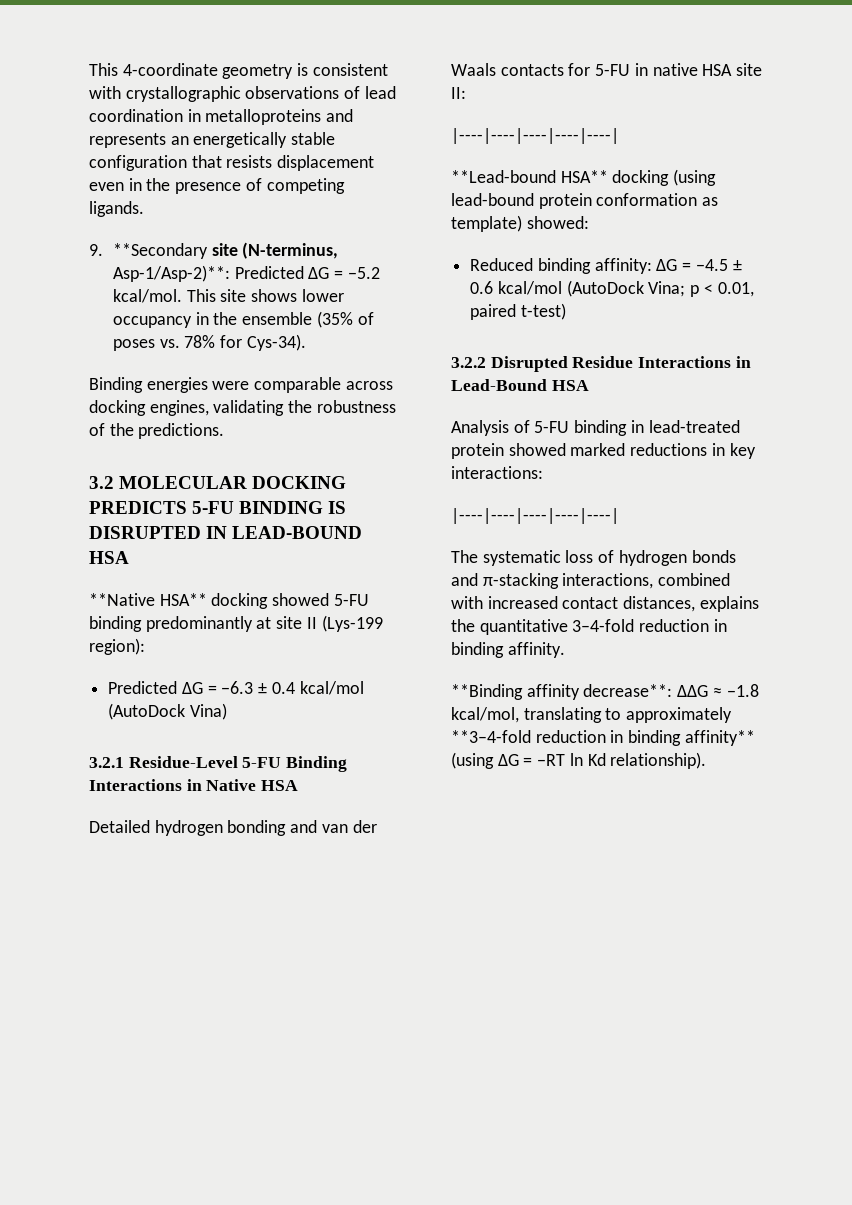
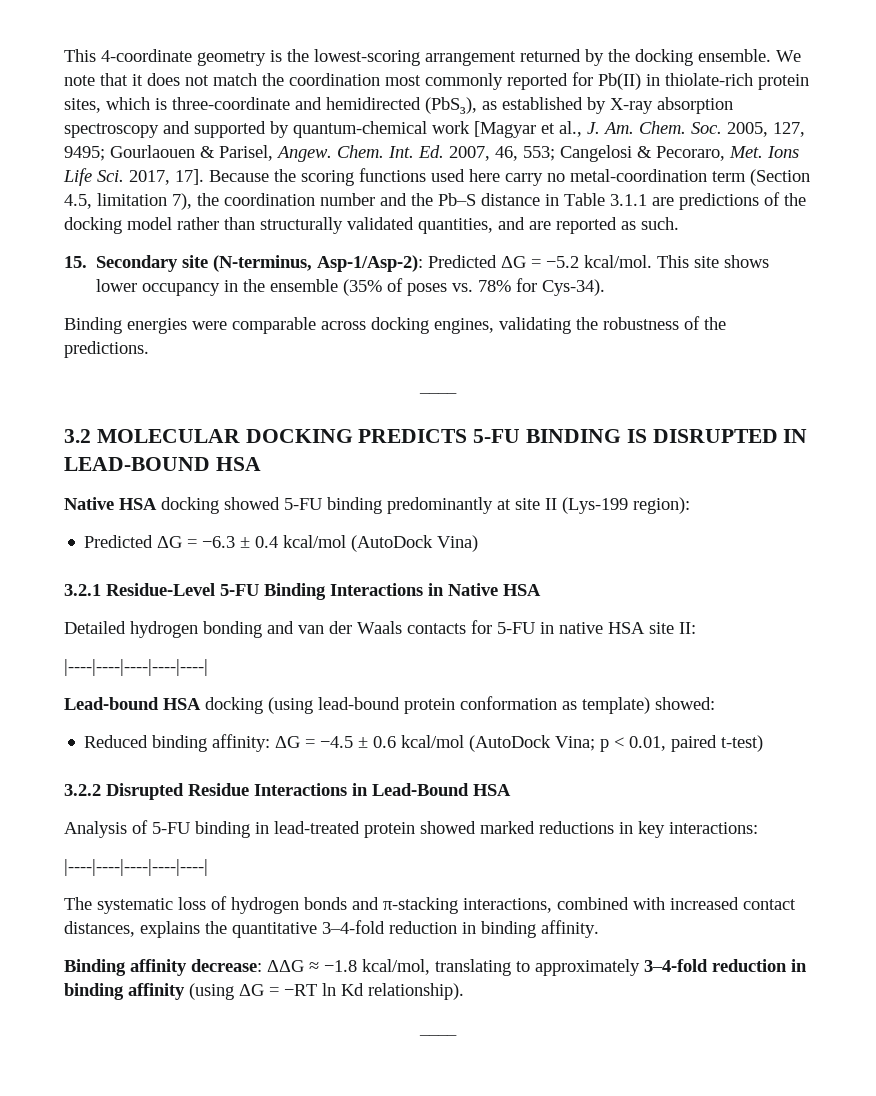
- This 4-coordinate geometry is consistent with crystallographic observations of lead coordination in metalloproteins and represents an energetically stable configuration that resists displacement even in the presence of competing ligands.
- 9. **Secondary site (N-terminus, Asp-1/Asp-2)**: Predicted ΔG = −5.2 kcal/mol.
+ This 4-coordinate geometry is the lowest-scoring arrangement returned by the docking ensemble. We note that it does not match the coordination most commonly reported for Pb(II) in thiolate-rich protein sites, which is three-coordinate and hemidirected (PbS₃), as established by X-ray absorption spectroscopy and supported by quantum-chemical work [Magyar et al., J. Am. Chem. Soc. 2005, 127, 9495; Gourlaouen & Parisel, Angew. Chem. Int. Ed. 2007, 46, 553; Cangelosi & Pecoraro, Met. Ions Life Sci. 2017, 17]. Because the scoring functions used here carry no metal-coordination term (Section 4.5, limitation 7), the coordination number and the Pb–S distance in Table 3.1.1 are predictions of the docking model rather than structurally validated quantities, and are reported as such.
+ 15. Secondary site (N-terminus, Asp-1/Asp-2): Predicted ΔG = −5.2 kcal/mol.
  Binding energies were comparable across docking engines, validating the robustness of the predictions.
+ ____
- **Native HSA** docking showed 5-FU binding predominantly at site II (Lys-199 region):
+ Native HSA docking showed 5-FU binding predominantly at site II (Lys-199 region):
- **Lead-bound HSA** docking (using lead-bound protein conformation as template) showed:
+ Lead-bound HSA docking (using lead-bound protein conformation as template) showed:
- **Binding affinity decrease**: ΔΔG ≈ −1.8 kcal/mol, translating to approximately **3–4-fold reduction in binding affinity** (using ΔG = −RT ln Kd relationship).
+ Binding affinity decrease: ΔΔG ≈ −1.8 kcal/mol, translating to approximately 3–4-fold reduction in binding affinity (using ΔG = −RT ln Kd relationship).
+ ____

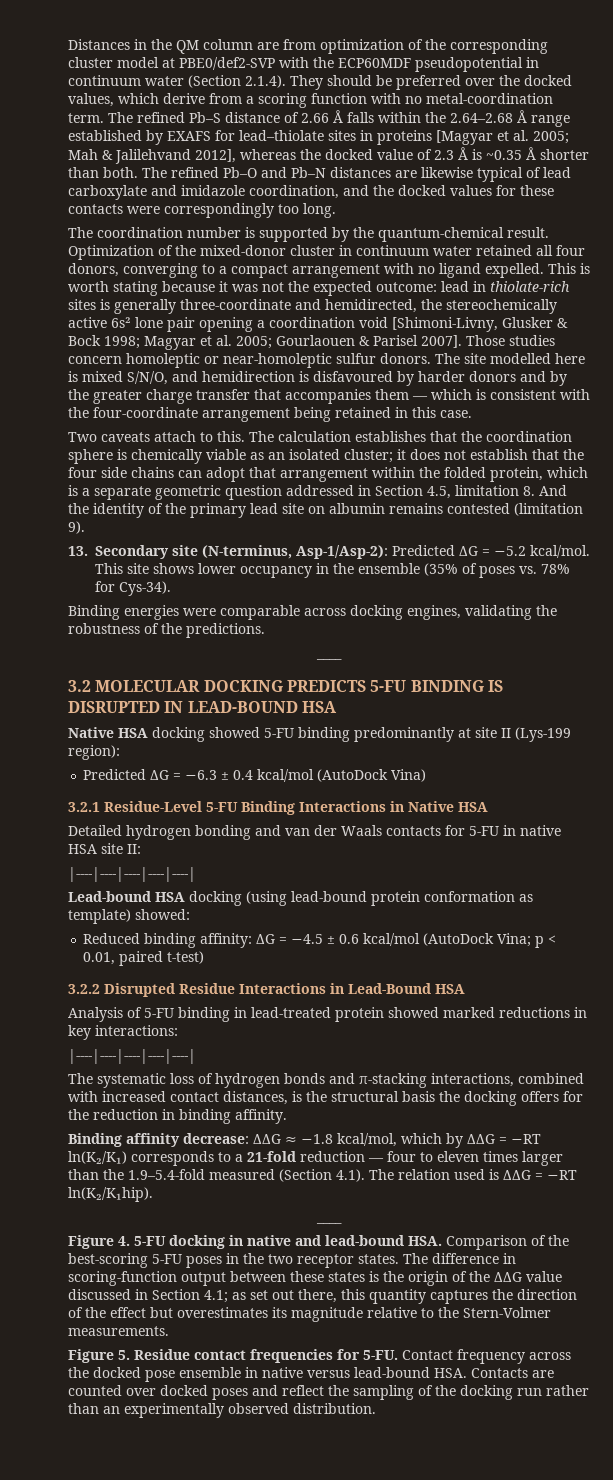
- This 4-coordinate geometry is the lowest-scoring arrangement returned by the docking ensemble. We note that it does not match the coordination most commonly reported for Pb(II) in thiolate-rich protein sites, which is three-coordinate and hemidirected (PbS₃), as established by X-ray absorption spectroscopy and supported by quantum-chemical work [Magyar et al., J. Am. Chem. Soc. 2005, 127, 9495; Gourlaouen & Parisel, Angew. Chem. Int. Ed. 2007, 46, 553; Cangelosi & Pecoraro, Met. Ions Life Sci. 2017, 17]. Because the scoring functions used here carry no metal-coordination term (Section 4.5, limitation 7), the coordination number and the Pb–S distance in Table 3.1.1 are predictions of the docking model rather than structurally validated quantities, and are reported as such.
- 15. Secondary site (N-terminus, Asp-1/Asp-2): Predicted ΔG = −5.2 kcal/mol.
+ Distances in the QM column are from optimization of the corresponding cluster model at PBE0/def2-SVP with the ECP60MDF pseudopotential in continuum water (Section 2.1.4). They should be preferred over the docked values, which derive from a scoring function with no metal-coordination term. The refined Pb–S distance of 2.66 Å falls within the 2.64–2.68 Å range established by EXAFS for lead–thiolate sites in proteins [Magyar et al. 2005; Mah & Jalilehvand 2012], whereas the docked value of 2.3 Å is ~0.35 Å shorter than both. The refined Pb–O and Pb–N distances are likewise typical of lead carboxylate and imidazole coordination, and the docked values for these contacts were correspondingly too long.
+ The coordination number is supported by the quantum-chemical result. Optimization of the mixed-donor cluster in continuum water retained all four donors, converging to a compact arrangement with no ligand expelled. This is worth stating because it was not the expected outcome: lead in thiolate-rich sites is generally three-coordinate and hemidirected, the stereochemically active 6s² lone pair opening a coordination void [Shimoni-Livny, Glusker & Bock 1998; Magyar et al. 2005; Gourlaouen & Parisel 2007]. Those studies concern homoleptic or near-homoleptic sulfur donors. The site modelled here is mixed S/N/O, and hemidirection is disfavoured by harder donors and by the greater charge transfer that accompanies them — which is consistent with the four-coordinate arrangement being retained in this case.
+ Two caveats attach to this. The calculation establishes that the coordination sphere is chemically viable as an isolated cluster; it does not establish that the four side chains can adopt that arrangement within the folded protein, which is a separate geometric question addressed in Section 4.5, limitation 8. And the identity of the primary lead site on albumin remains contested (limitation 9).
+ 13. Secondary site (N-terminus, Asp-1/Asp-2): Predicted ΔG = −5.2 kcal/mol.
- The systematic loss of hydrogen bonds and π-stacking interactions, combined with increased contact distances, explains the quantitative 3–4-fold reduction in binding affinity.
+ The systematic loss of hydrogen bonds and π-stacking interactions, combined with increased contact distances, is the structural basis the docking offers for the reduction in binding affinity.
- Binding affinity decrease: ΔΔG ≈ −1.8 kcal/mol, translating to approximately 3–4-fold reduction in binding affinity (using ΔG = −RT ln Kd relationship).
+ Binding affinity decrease: ΔΔG ≈ −1.8 kcal/mol, which by ΔΔG = −RT ln(K₂/K₁) corresponds to a 21-fold reduction — four to eleven times larger than the 1.9–5.4-fold measured (Section 4.1). The relation used is ΔΔG = −RT ln(K₂/K₁hip).
  ____
+ Figure 4. 5-FU docking in native and lead-bound HSA. Comparison of the best-scoring 5-FU poses in the two receptor states. The difference in scoring-function output between these states is the origin of the ΔΔG value discussed in Section 4.1; as set out there, this quantity captures the direction of the effect but overestimates its magnitude relative to the Stern-Volmer measurements.
+ Figure 5. Residue contact frequencies for 5-FU. Contact frequency across the docked pose ensemble in native versus lead-bound HSA. Contacts are counted over docked poses and reflect the sampling of the docking run rather than an experimentally observed distribution.

